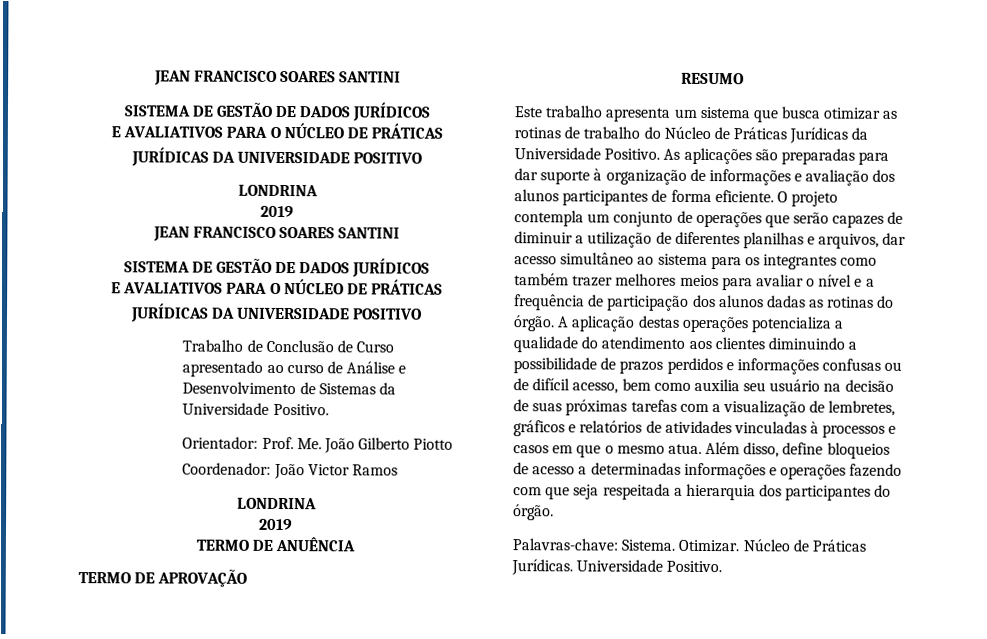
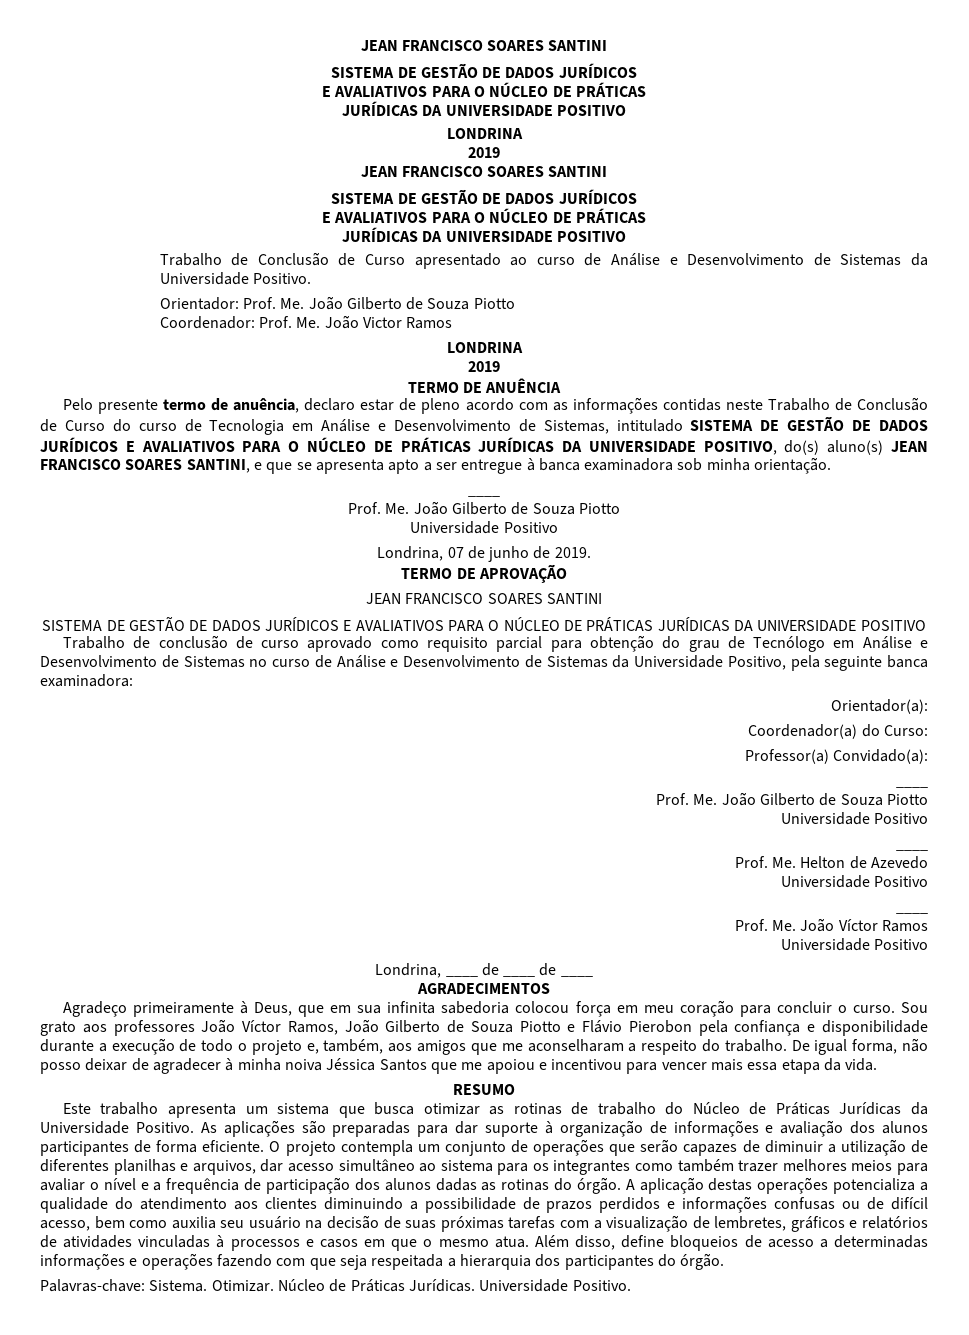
- Orientador: Prof. Me. João Gilberto Piotto
+ Orientador: Prof. Me. João Gilberto de Souza Piotto
- Coordenador: João Victor Ramos
+ Coordenador: Prof. Me. João Victor Ramos
+ Pelo presente termo de anuência, declaro estar de pleno acordo com as informações contidas neste Trabalho de Conclusão de Curso do curso de Tecnologia em Análise e Desenvolvimento de Sistemas, intitulado SISTEMA DE GESTÃO DE DADOS JURÍDICOS E AVALIATIVOS PARA O NÚCLEO DE PRÁTICAS JURÍDICAS DA UNIVERSIDADE POSITIVO, do(s) aluno(s) JEAN FRANCISCO SOARES SANTINI, e que se apresenta apto a ser entregue à banca examinadora sob minha orientação.
+ ____
+ Prof. Me. João Gilberto de Souza Piotto
+ Universidade Positivo
+ Londrina, 07 de junho de 2019.
  TERMO DE APROVAÇÃO
+ JEAN FRANCISCO SOARES SANTINI
+ SISTEMA DE GESTÃO DE DADOS JURÍDICOS E AVALIATIVOS PARA O NÚCLEO DE PRÁTICAS JURÍDICAS DA UNIVERSIDADE POSITIVO
+ Trabalho de conclusão de curso aprovado como requisito parcial para obtenção do grau de Tecnólogo em Análise e Desenvolvimento de Sistemas no curso de Análise e Desenvolvimento de Sistemas da Universidade Positivo, pela seguinte banca examinadora:
+ Orientador(a):
+ Coordenador(a) do Curso:
+ Professor(a) Convidado(a):
+ ____
+ Prof. Me. João Gilberto de Souza Piotto
+ Universidade Positivo
+ ____
+ Prof. Me. Helton de Azevedo
+ Universidade Positivo
+ ____
+ Prof. Me. João Víctor Ramos
+ Universidade Positivo
+ Londrina, ____ de ____ de ____
+ AGRADECIMENTOS
+ Agradeço primeiramente à Deus, que em sua infinita sabedoria colocou força em meu coração para concluir o curso. Sou grato aos professores João Víctor Ramos, João Gilberto de Souza Piotto e Flávio Pierobon pela confiança e disponibilidade durante a execução de todo o projeto e, também, aos amigos que me aconselharam a respeito do trabalho. De igual forma, não posso deixar de agradecer à minha noiva Jéssica Santos que me apoiou e incentivou para vencer mais essa etapa da vida.

